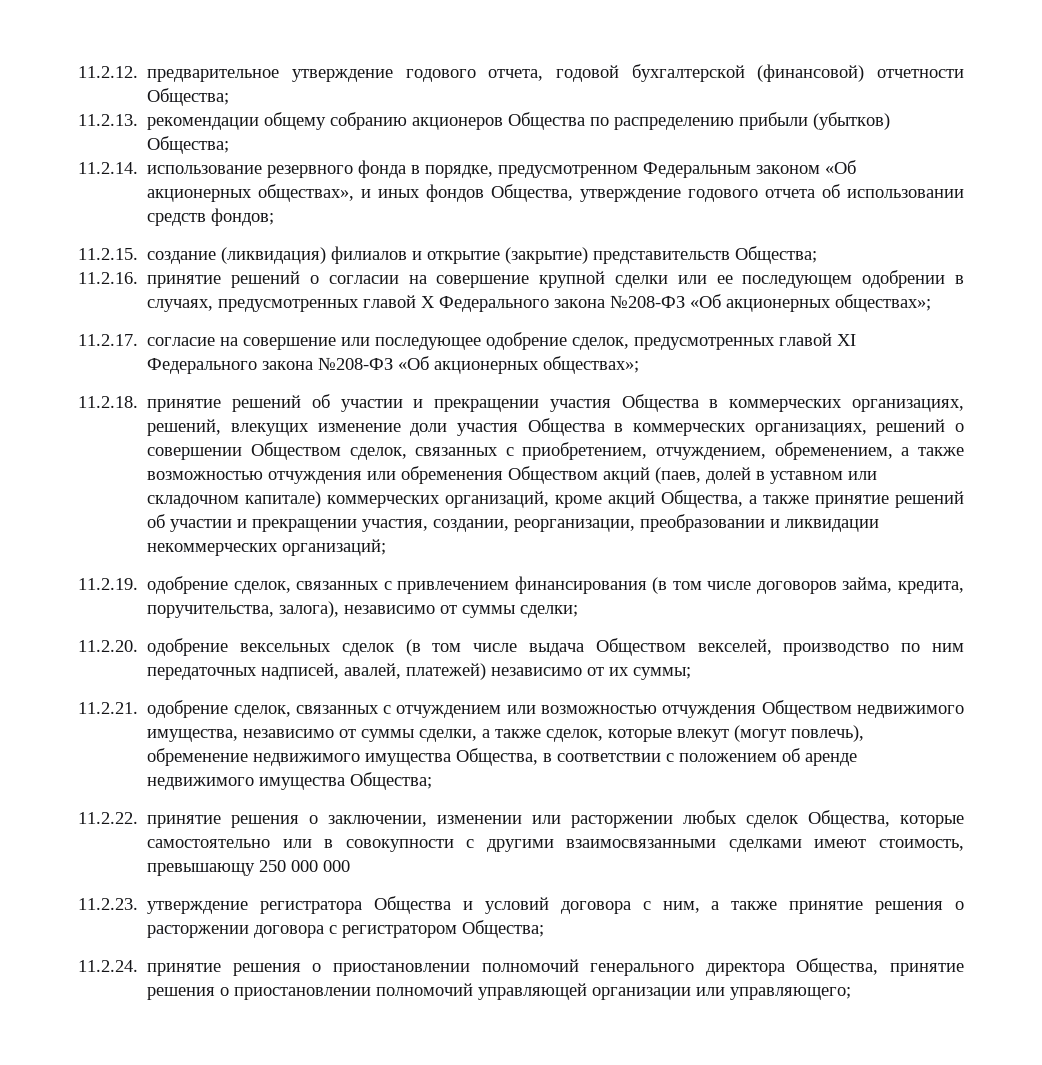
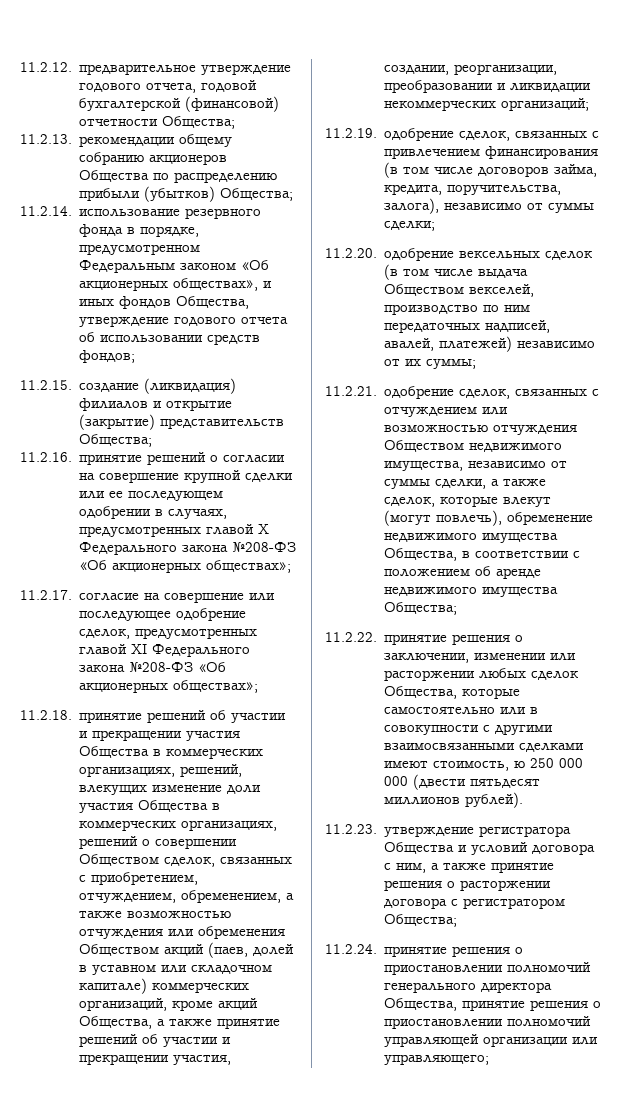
- 11.2.22. принятие решения о заключении, изменении или расторжении любых сделок Общества, которые самостоятельно или в совокупности с другими взаимосвязанными сделками имеют стоимость, превышающу 250 000 000
+ 11.2.22. принятие решения о заключении, изменении или расторжении любых сделок Общества, которые самостоятельно или в совокупности с другими взаимосвязанными сделками имеют стоимость, ю 250 000 000 (двести пятьдесят миллионов рублей).

